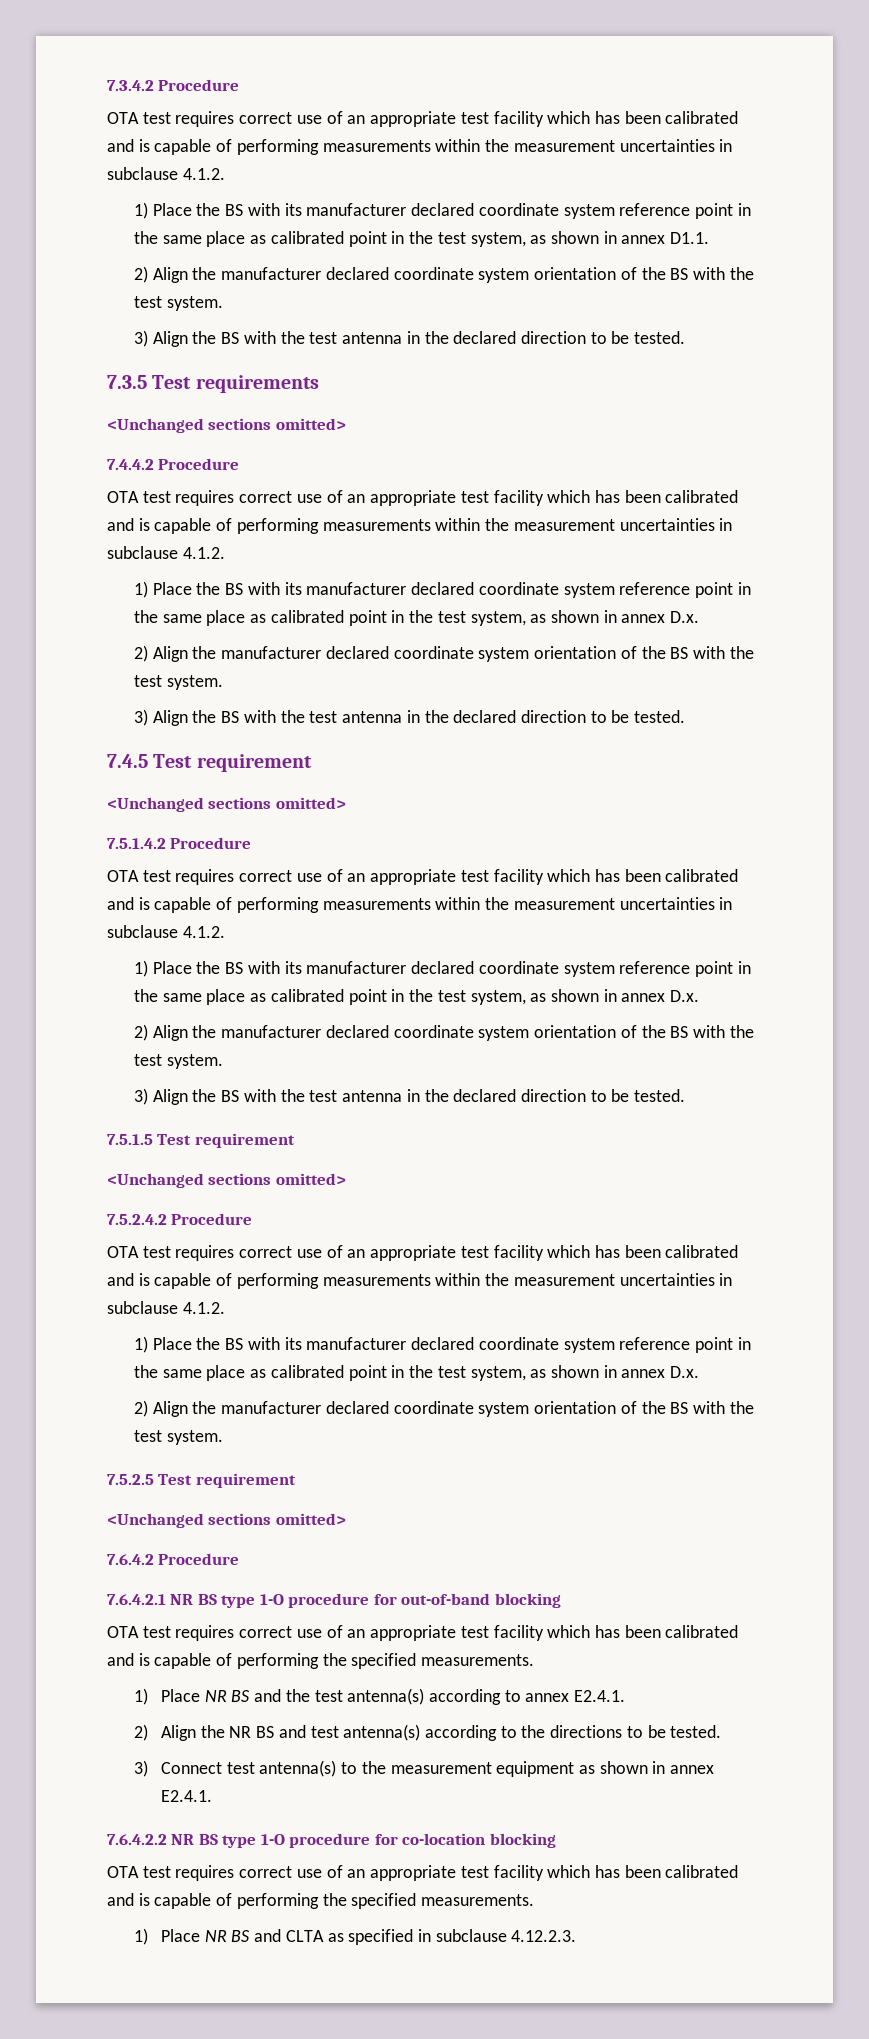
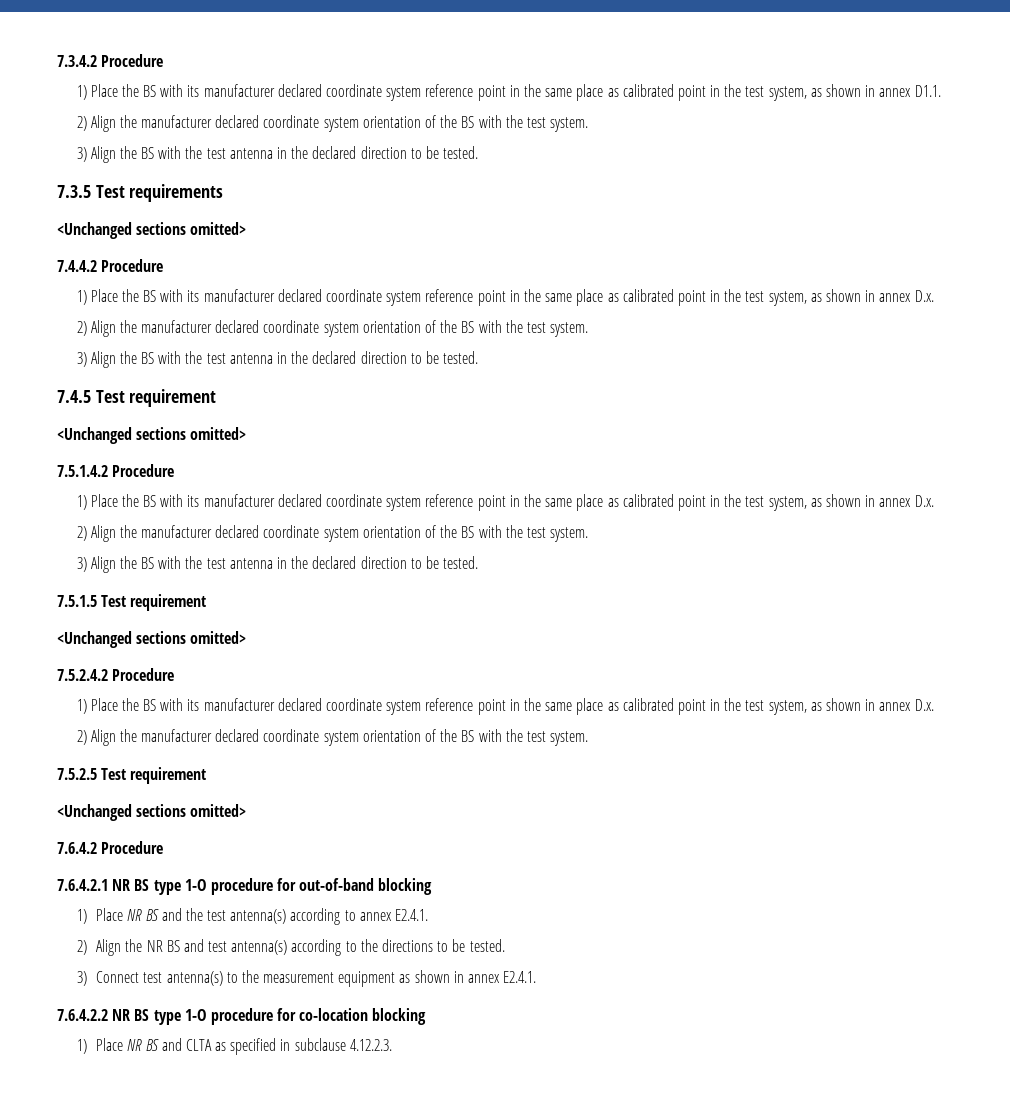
  7.3.4.2 Procedure
- OTA test requires correct use of an appropriate test facility which has been calibrated and is capable of performing measurements within the measurement uncertainties in subclause 4.1.2.
  7.4.4.2 Procedure
- OTA test requires correct use of an appropriate test facility which has been calibrated and is capable of performing measurements within the measurement uncertainties in subclause 4.1.2.
  7.5.1.4.2 Procedure
- OTA test requires correct use of an appropriate test facility which has been calibrated and is capable of performing measurements within the measurement uncertainties in subclause 4.1.2.
  7.5.2.4.2 Procedure
- OTA test requires correct use of an appropriate test facility which has been calibrated and is capable of performing measurements within the measurement uncertainties in subclause 4.1.2.
  7.6.4.2.1 NR BS type 1-O procedure for out-of-band blocking
- OTA test requires correct use of an appropriate test facility which has been calibrated and is capable of performing the specified measurements.
  7.6.4.2.2 NR BS type 1-O procedure for co-location blocking
- OTA test requires correct use of an appropriate test facility which has been calibrated and is capable of performing the specified measurements.

